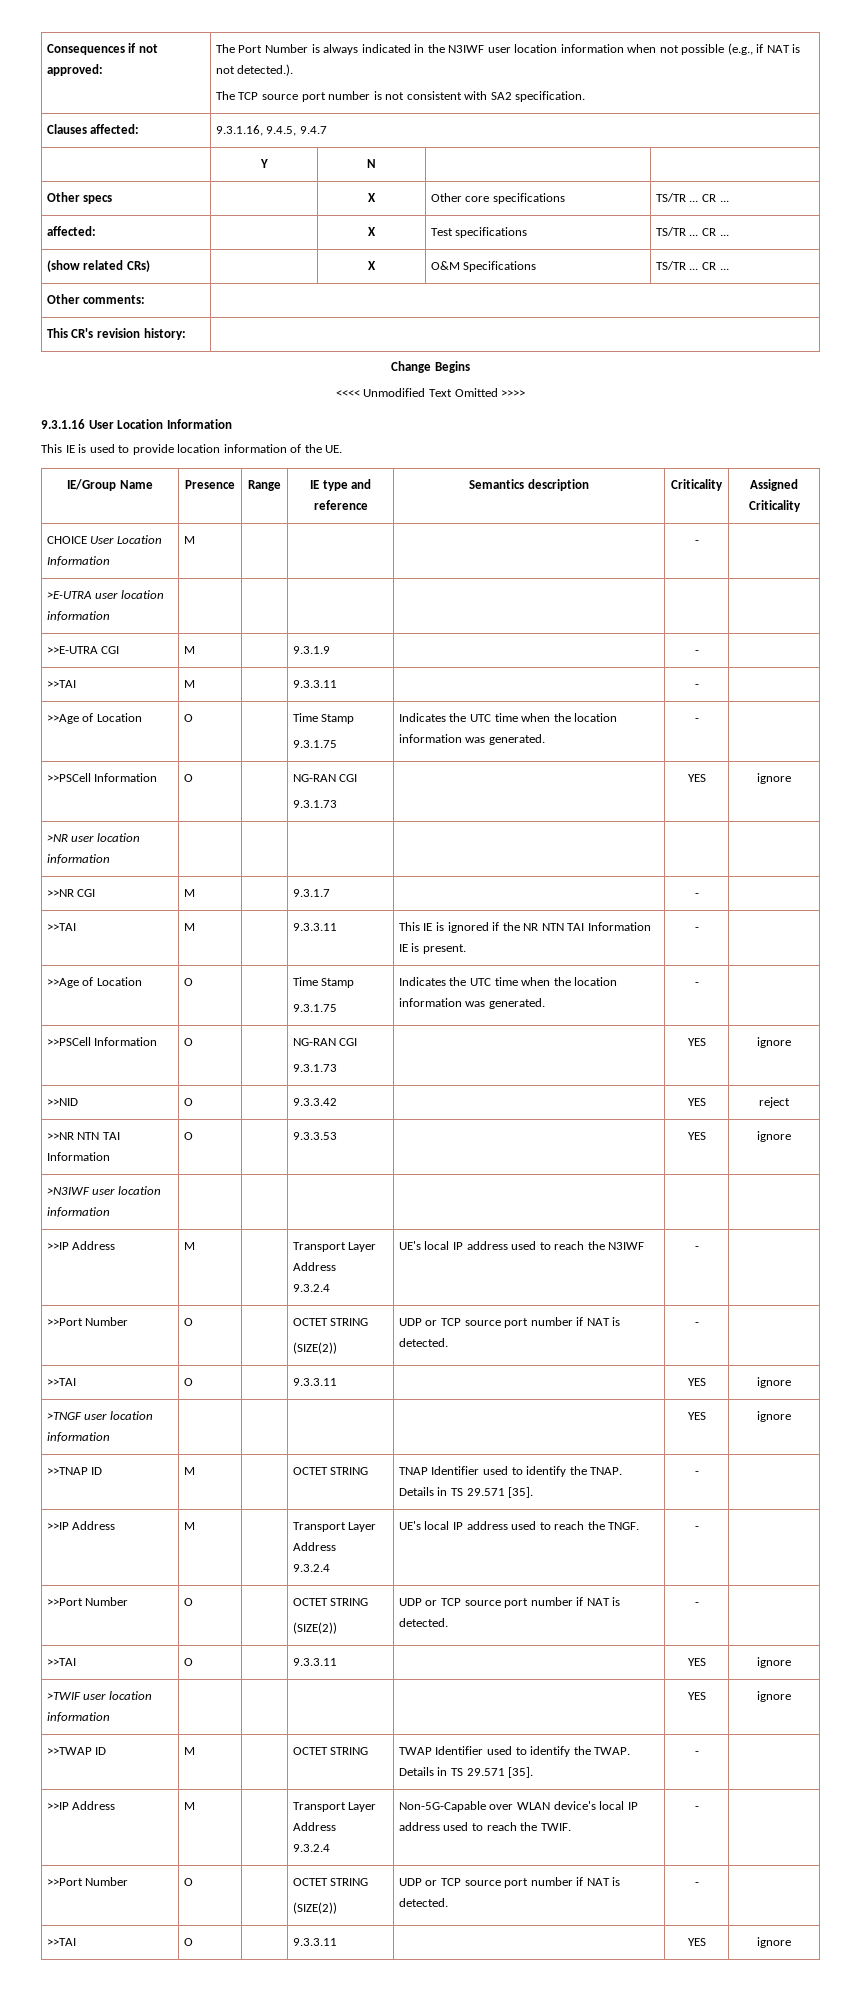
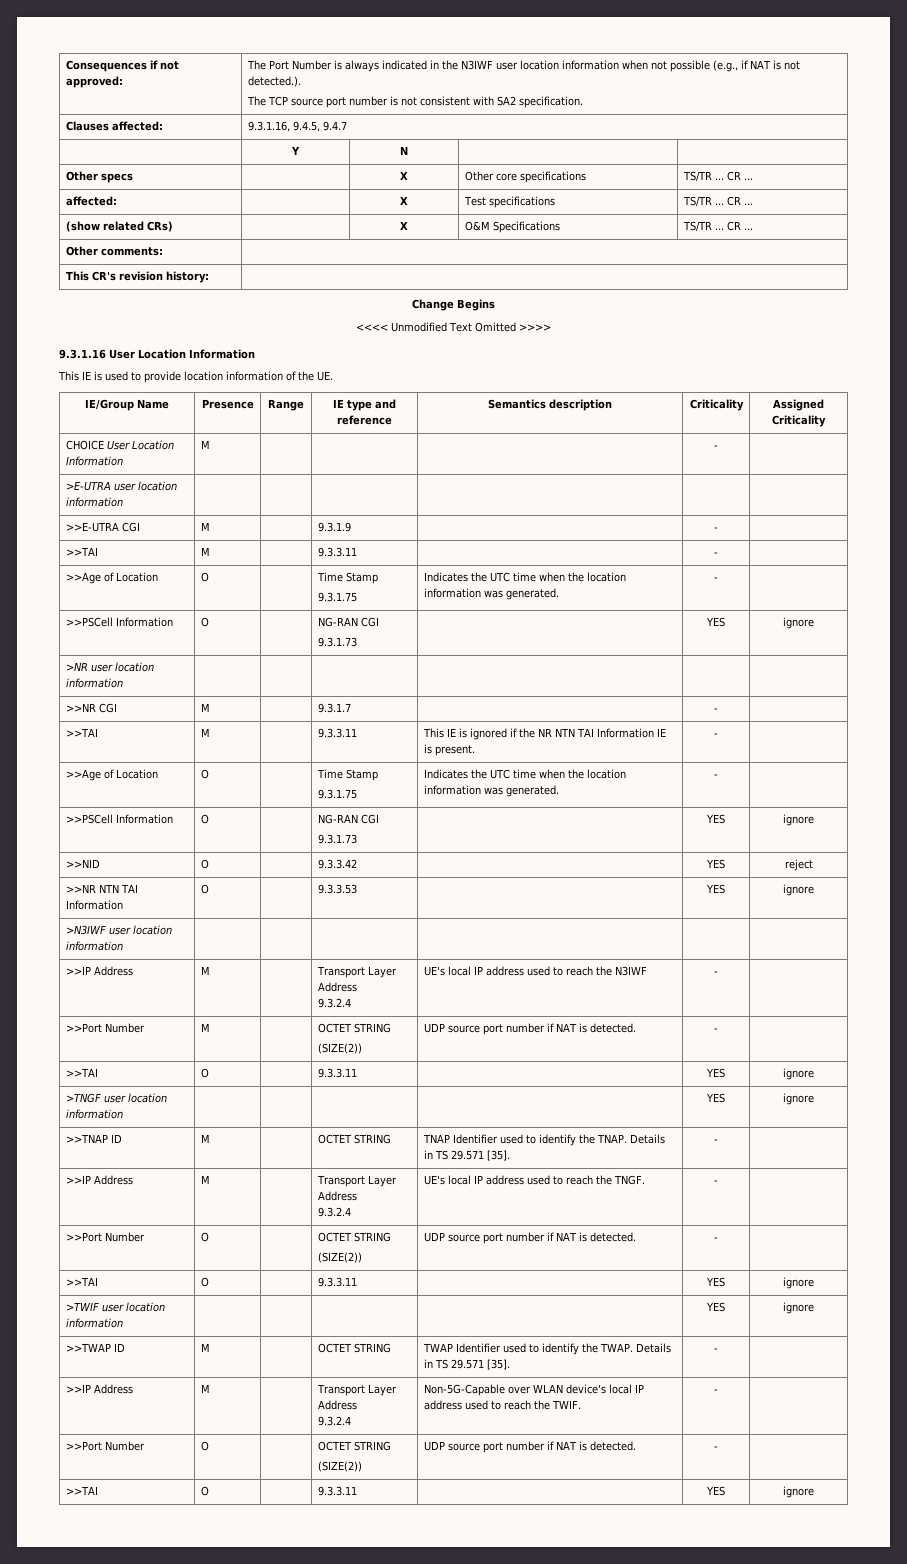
  >N3IWF user location information | | | | | |
  >>IP Address | M | | Transport Layer Address
  9.3.2.4 | UE's local IP address used to reach the N3IWF | - |
- >>Port Number | O | | OCTET STRING
- (SIZE(2)) | UDP or TCP source port number if NAT is detected. | - |
+ >>Port Number | M | | OCTET STRING
+ (SIZE(2)) | UDP source port number if NAT is detected. | - |
  >>TNAP ID | M | | OCTET STRING | TNAP Identifier used to identify the TNAP. Details in TS 29.571 [35]. | - |
  >>IP Address | M | | Transport Layer Address
  9.3.2.4 | UE's local IP address used to reach the TNGF. | - |
  >>Port Number | O | | OCTET STRING
- (SIZE(2)) | UDP or TCP source port number if NAT is detected. | - |
+ (SIZE(2)) | UDP source port number if NAT is detected. | - |
  >>TWAP ID | M | | OCTET STRING | TWAP Identifier used to identify the TWAP. Details in TS 29.571 [35]. | - |
  >>IP Address | M | | Transport Layer Address
  9.3.2.4 | Non-5G-Capable over WLAN device's local IP address used to reach the TWIF. | - |
  >>Port Number | O | | OCTET STRING
- (SIZE(2)) | UDP or TCP source port number if NAT is detected. | - |
+ (SIZE(2)) | UDP source port number if NAT is detected. | - |

